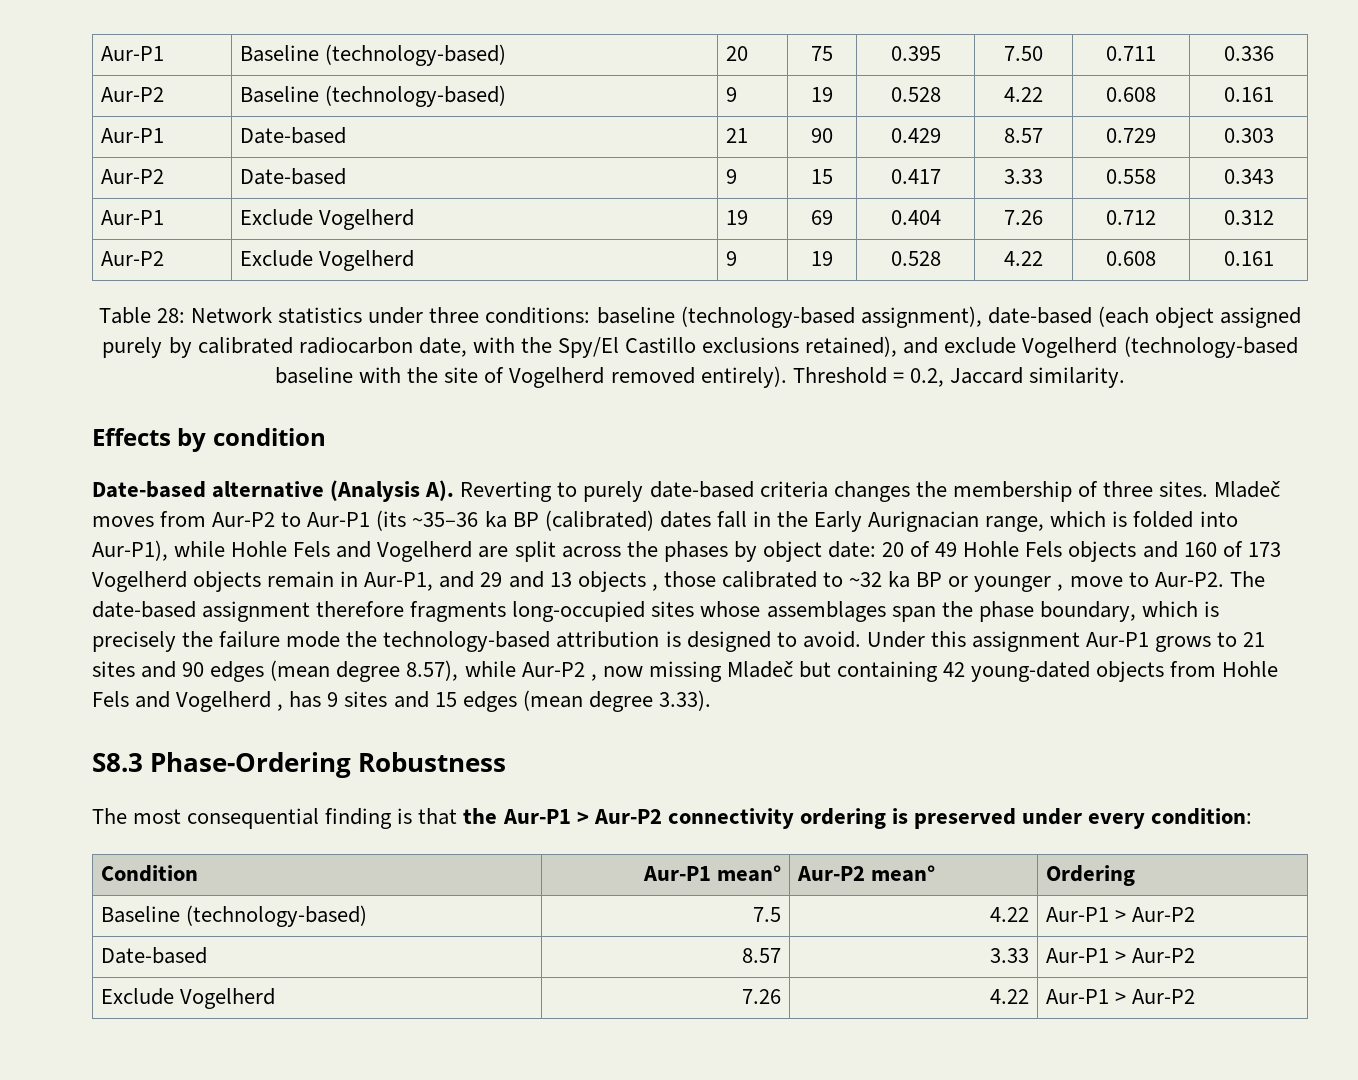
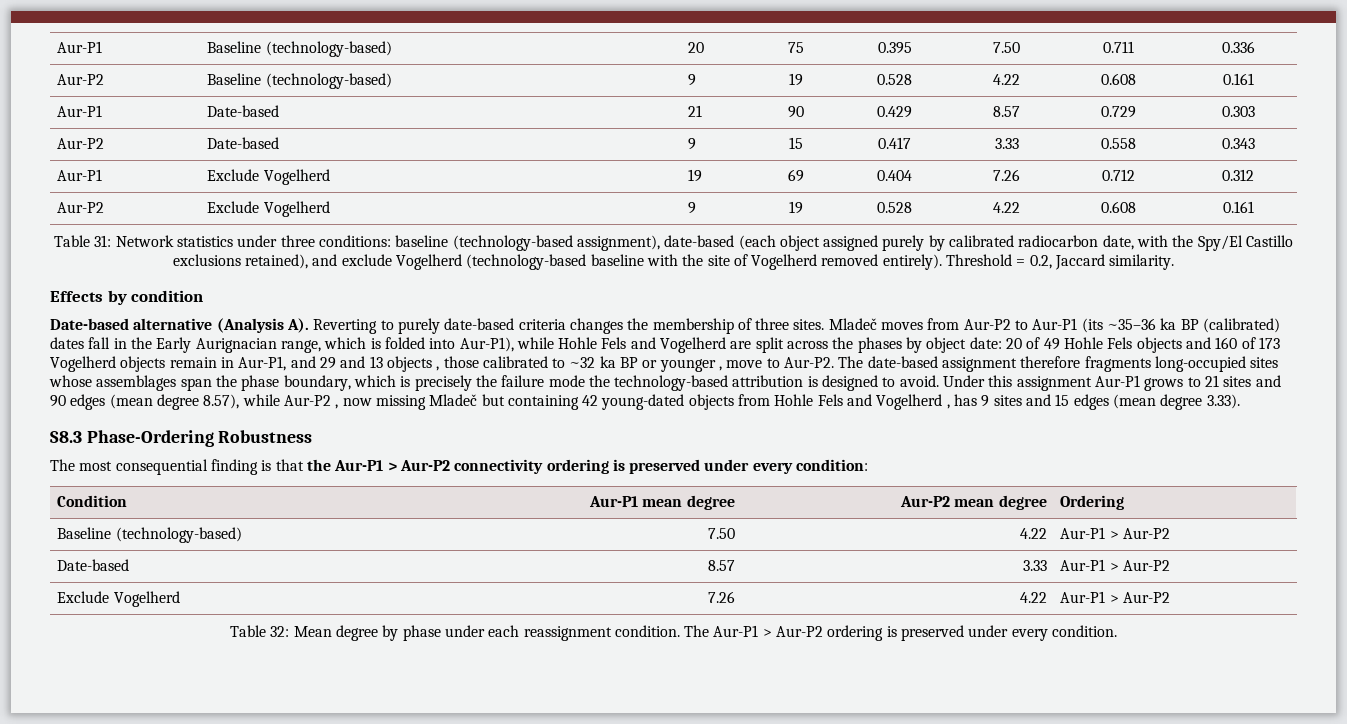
- Table 28: Network statistics under three conditions: baseline (technology-based assignment), date-based (each object assigned purely by calibrated radiocarbon date, with the Spy/El Castillo exclusions retained), and exclude Vogelherd (technology-based baseline with the site of Vogelherd removed entirely).
+ Table 31: Network statistics under three conditions: baseline (technology-based assignment), date-based (each object assigned purely by calibrated radiocarbon date, with the Spy/El Castillo exclusions retained), and exclude Vogelherd (technology-based baseline with the site of Vogelherd removed entirely).
- Condition | Aur-P1 mean° | Aur-P2 mean° | Ordering
+ Condition | Aur-P1 mean degree | Aur-P2 mean degree | Ordering
- Baseline (technology-based) | 7.5 | 4.22 | Aur-P1 > Aur-P2
+ Baseline (technology-based) | 7.50 | 4.22 | Aur-P1 > Aur-P2
+ Table 32: Mean degree by phase under each reassignment condition. The Aur-P1 > Aur-P2 ordering is preserved under every condition.

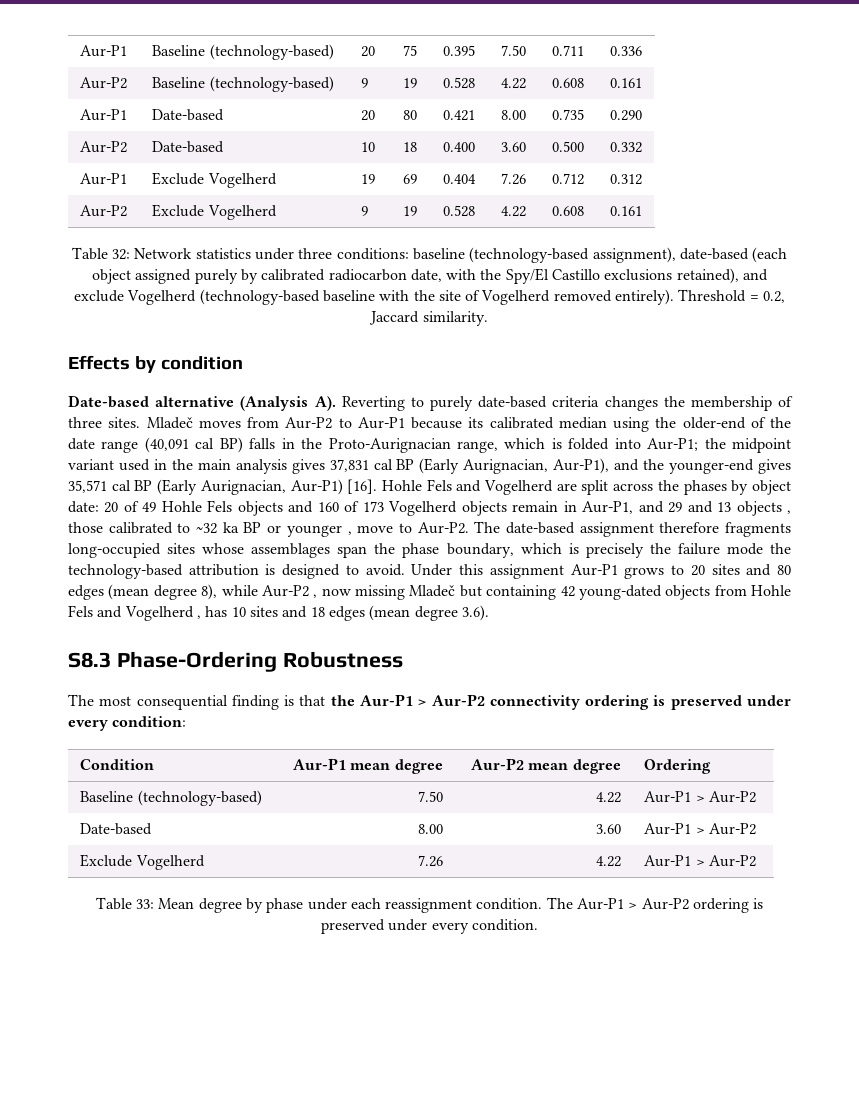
- Aur-P1 | Date-based | 21 | 90 | 0.429 | 8.57 | 0.729 | 0.303
- Aur-P2 | Date-based | 9 | 15 | 0.417 | 3.33 | 0.558 | 0.343
+ Aur-P1 | Date-based | 20 | 80 | 0.421 | 8.00 | 0.735 | 0.290
+ Aur-P2 | Date-based | 10 | 18 | 0.400 | 3.60 | 0.500 | 0.332
- Table 31: Network statistics under three conditions: baseline (technology-based assignment), date-based (each object assigned purely by calibrated radiocarbon date, with the Spy/El Castillo exclusions retained), and exclude Vogelherd (technology-based baseline with the site of Vogelherd removed entirely).
+ Table 32: Network statistics under three conditions: baseline (technology-based assignment), date-based (each object assigned purely by calibrated radiocarbon date, with the Spy/El Castillo exclusions retained), and exclude Vogelherd (technology-based baseline with the site of Vogelherd removed entirely).
- Mladeč moves from Aur-P2 to Aur-P1 (its ~35–36 ka BP (calibrated) dates fall in the Early Aurignacian range, which is folded into Aur-P1), while Hohle Fels and Vogelherd are split across the phases by object date: 20 of 49 Hohle Fels objects and 160 of 173 Vogelherd objects remain in Aur-P1, and 29 and 13 objects , those calibrated to ~32 ka BP or younger , move to Aur-P2.
+ Mladeč moves from Aur-P2 to Aur-P1 because its calibrated median using the older-end of the date range (40,091 cal BP) falls in the Proto-Aurignacian range, which is folded into Aur-P1; the midpoint variant used in the main analysis gives 37,831 cal BP (Early Aurignacian, Aur-P1), and the younger-end gives 35,571 cal BP (Early Aurignacian, Aur-P1) [16]. Hohle Fels and Vogelherd are split across the phases by object date: 20 of 49 Hohle Fels objects and 160 of 173 Vogelherd objects remain in Aur-P1, and 29 and 13 objects , those calibrated to ~32 ka BP or younger , move to Aur-P2.
- Under this assignment Aur-P1 grows to 21 sites and 90 edges (mean degree 8.57), while Aur-P2 , now missing Mladeč but containing 42 young-dated objects from Hohle Fels and Vogelherd , has 9 sites and 15 edges (mean degree 3.33).
+ Under this assignment Aur-P1 grows to 20 sites and 80 edges (mean degree 8), while Aur-P2 , now missing Mladeč but containing 42 young-dated objects from Hohle Fels and Vogelherd , has 10 sites and 18 edges (mean degree 3.6).
- Date-based | 8.57 | 3.33 | Aur-P1 > Aur-P2
+ Date-based | 8.00 | 3.60 | Aur-P1 > Aur-P2
- Table 32: Mean degree by phase under each reassignment condition.
+ Table 33: Mean degree by phase under each reassignment condition.

